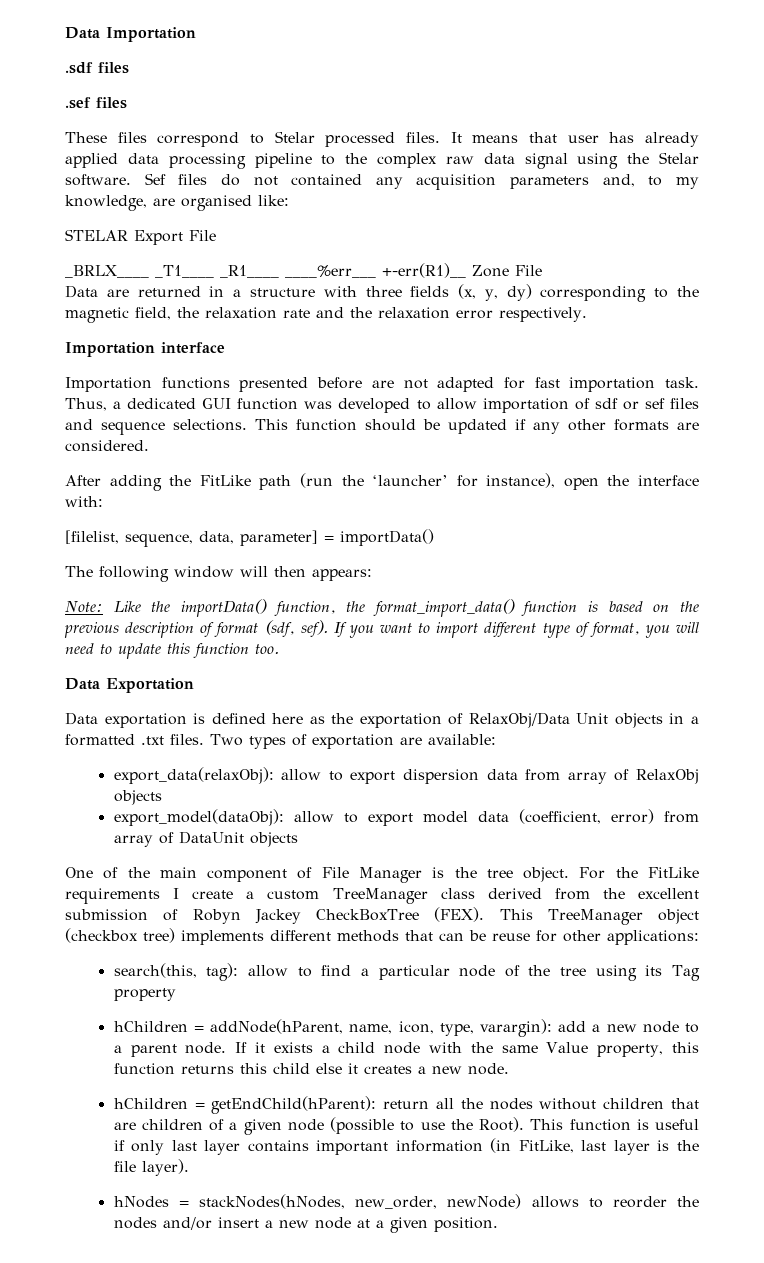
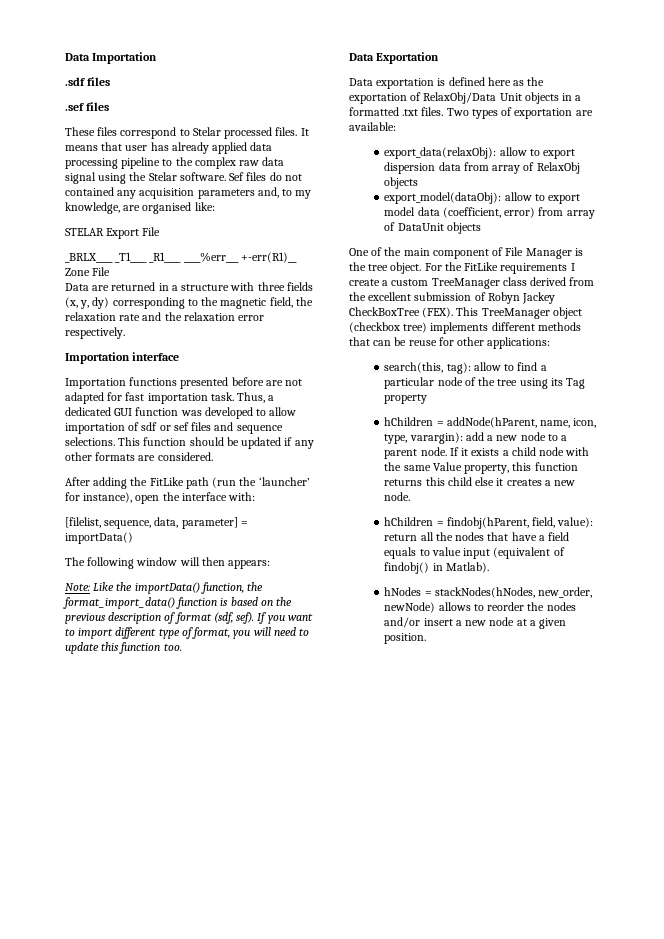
- hChildren = getEndChild(hParent): return all the nodes without children that are children of a given node (possible to use the Root). This function is useful if only last layer contains important information (in FitLike, last layer is the file layer).
+ hChildren = findobj(hParent, field, value): return all the nodes that have a field equals to value input (equivalent of findobj() in Matlab).

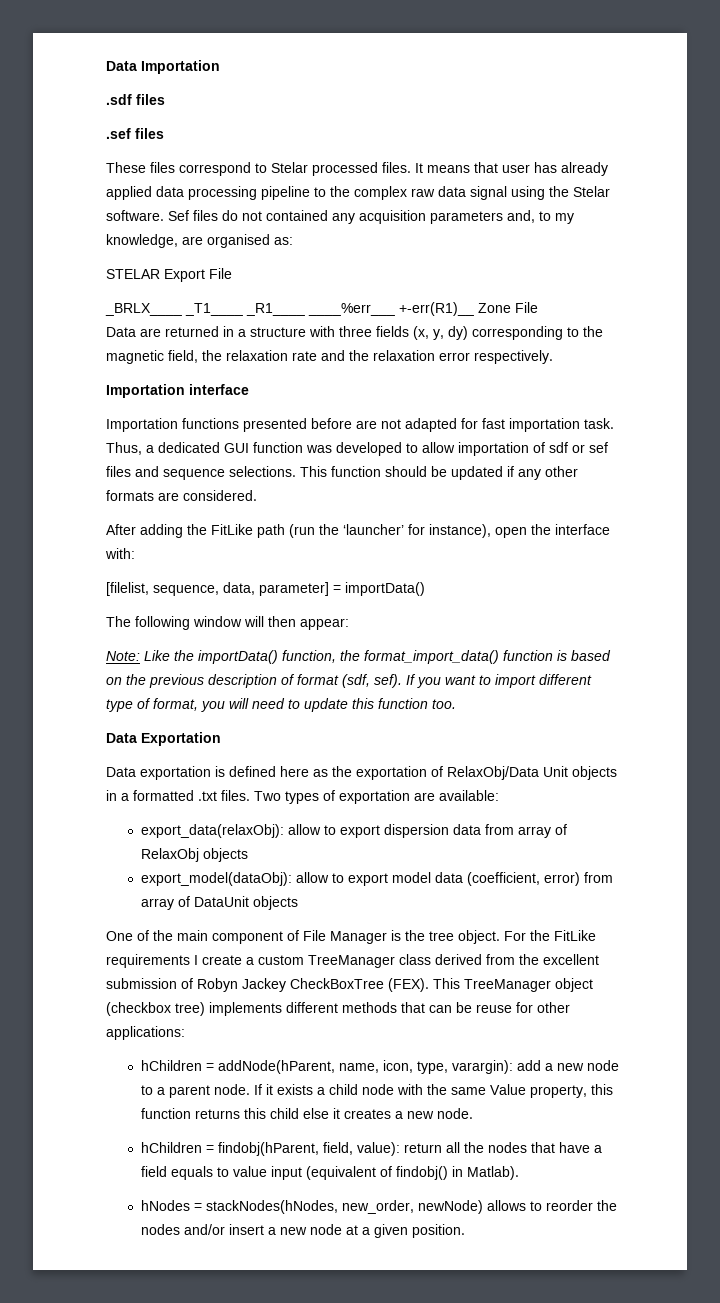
- Sef files do not contained any acquisition parameters and, to my knowledge, are organised like:
+ Sef files do not contained any acquisition parameters and, to my knowledge, are organised as:
- The following window will then appears:
+ The following window will then appear:
- search(this, tag): allow to find a particular node of the tree using its Tag property

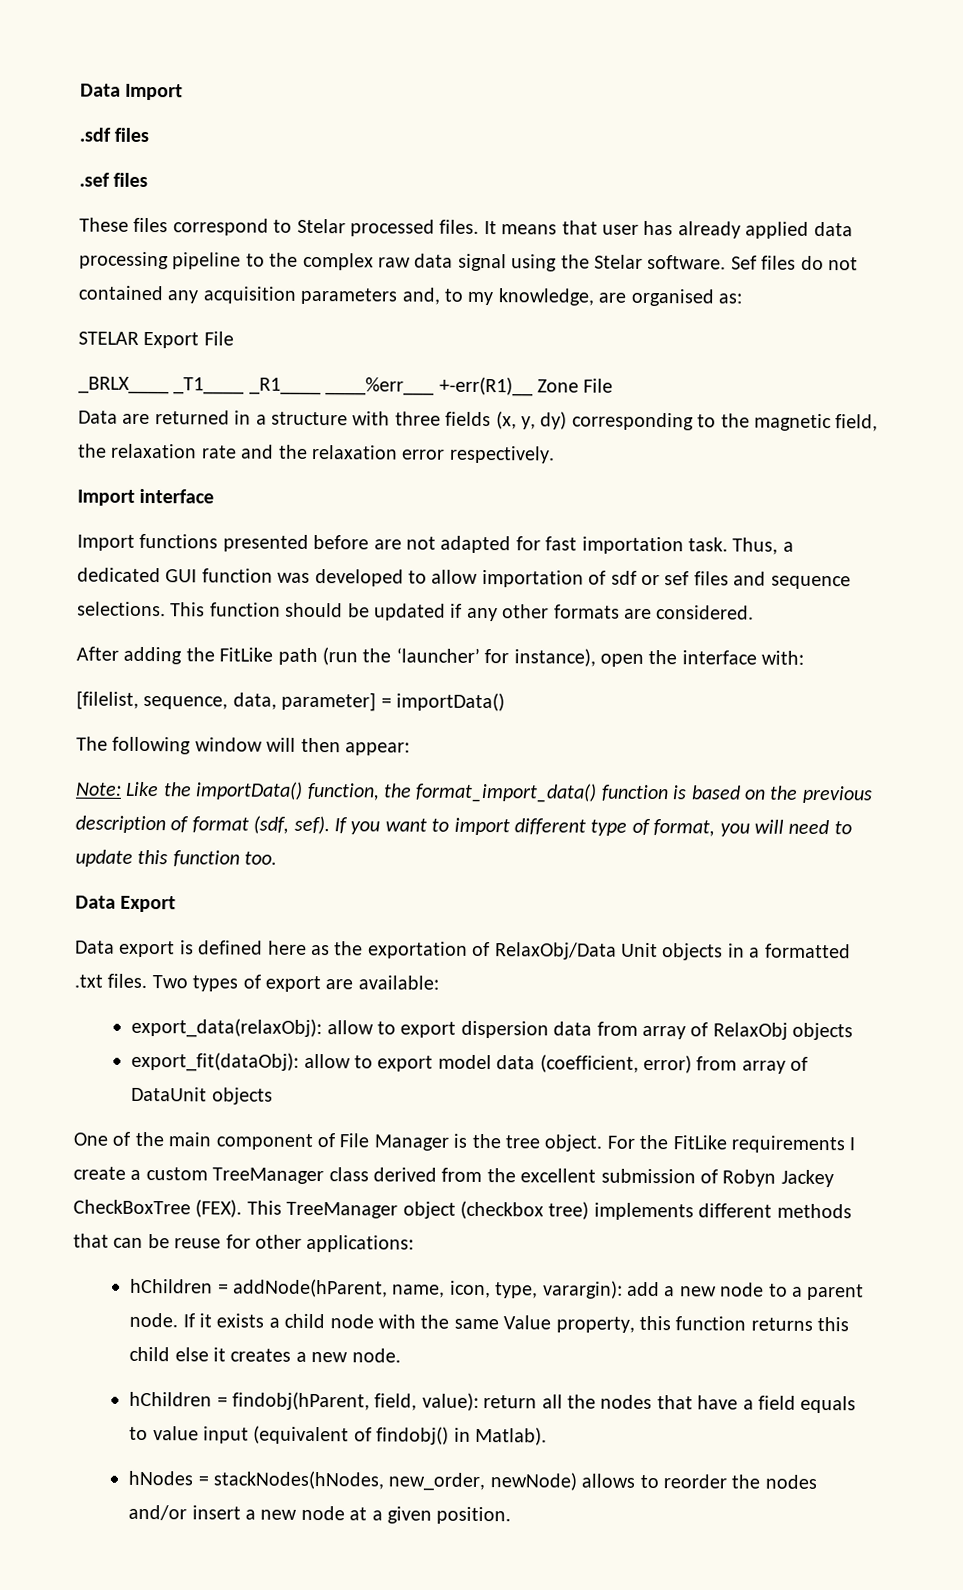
- Data Importation
+ Data Import
- Importation interface
+ Import interface
- Importation functions presented before are not adapted for fast importation task.
+ Import functions presented before are not adapted for fast importation task.
- Data Exportation
- Data exportation is defined here as the exportation of RelaxObj/Data Unit objects in a formatted .txt files.
+ Data Export
+ Data export is defined here as the exportation of RelaxObj/Data Unit objects in a formatted .txt files.
- Two types of exportation are available:
+ Two types of export are available:
- export_model(dataObj): allow to export model data (coefficient, error) from array of DataUnit objects
+ export_fit(dataObj): allow to export model data (coefficient, error) from array of DataUnit objects

